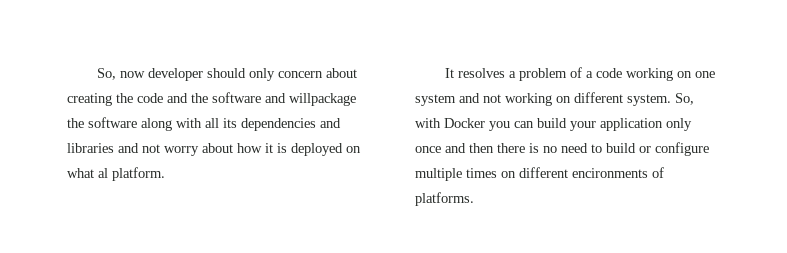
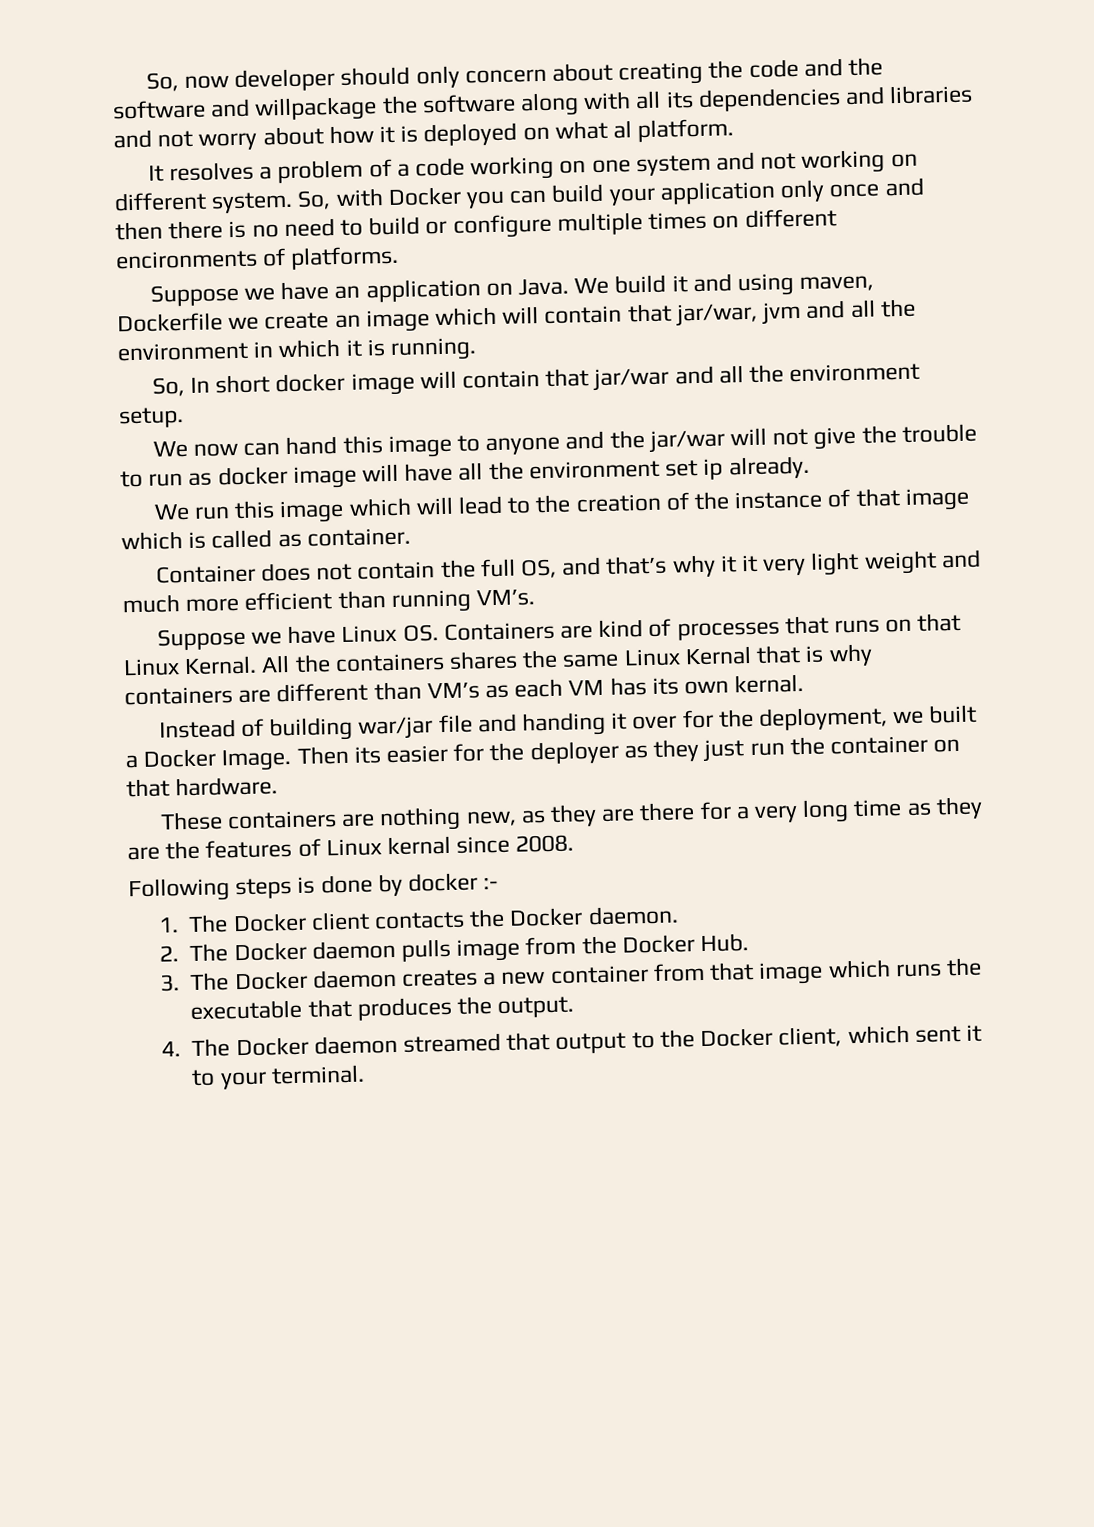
+ Suppose we have an application on Java. We build it and using maven, Dockerfile we create an image which will contain that jar/war, jvm and all the environment in which it is running.
+ So, In short docker image will contain that jar/war and all the environment setup.
+ We now can hand this image to anyone and the jar/war will not give the trouble to run as docker image will have all the environment set ip already.
+ We run this image which will lead to the creation of the instance of that image which is called as container.
+ Container does not contain the full OS, and that’s why it it very light weight and much more efficient than running VM’s.
+ Suppose we have Linux OS. Containers are kind of processes that runs on that Linux Kernal. All the containers shares the same Linux Kernal that is why containers are different than VM’s as each VM has its own kernal.
+ Instead of building war/jar file and handing it over for the deployment, we built a Docker Image. Then its easier for the deployer as they just run the container on that hardware.
+ These containers are nothing new, as they are there for a very long time as they are the features of Linux kernal since 2008.
+ Following steps is done by docker :-
+ 1. The Docker client contacts the Docker daemon.
+ 2. The Docker daemon pulls image from the Docker Hub.
+ 3. The Docker daemon creates a new container from that image which runs the executable that produces the output.
+ 4. The Docker daemon streamed that output to the Docker client, which sent it to your terminal.

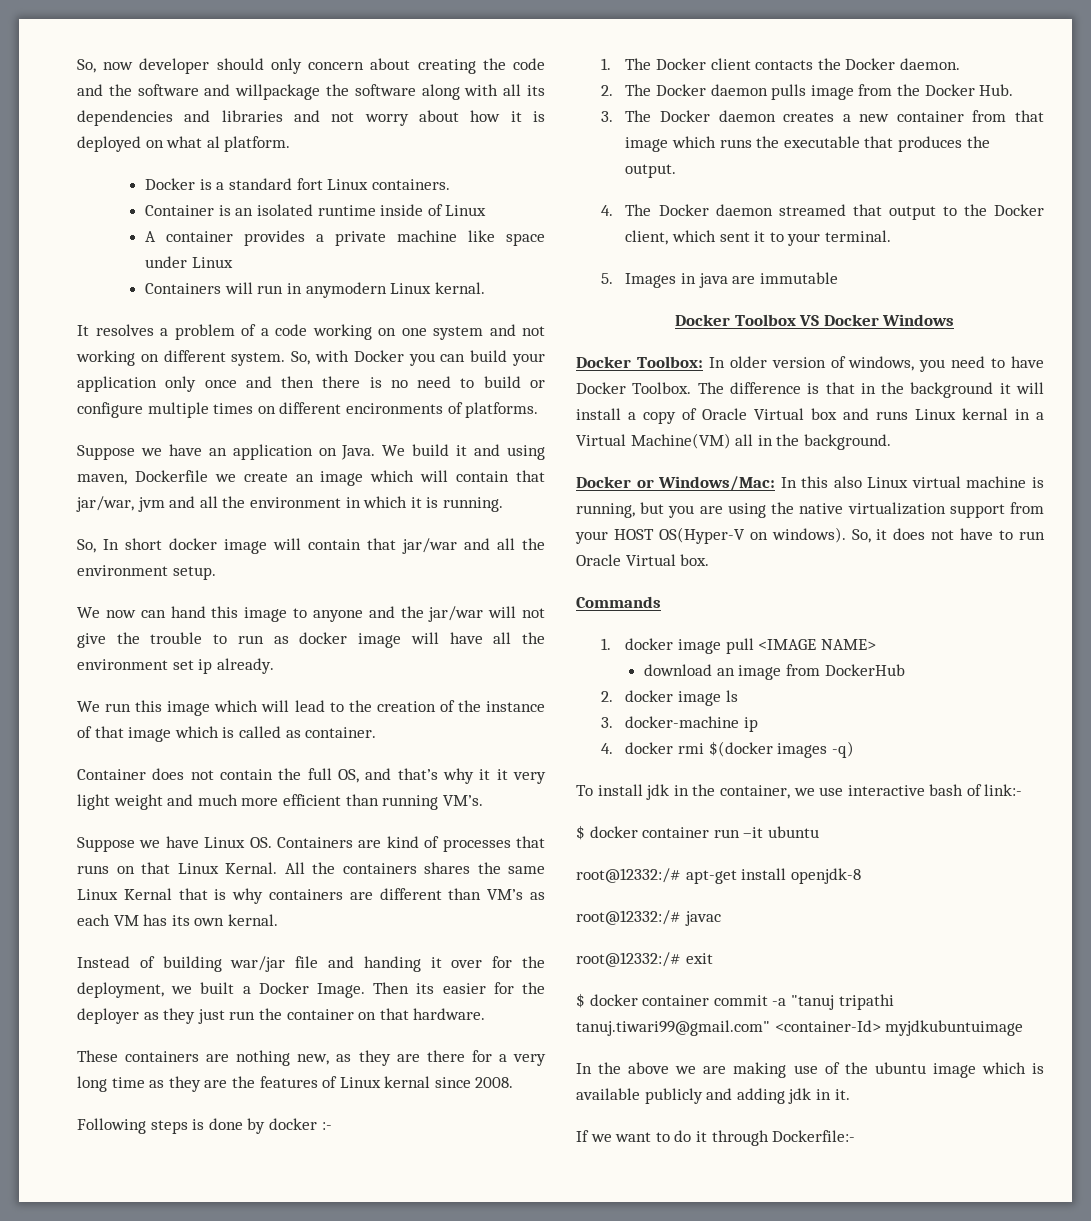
+ Docker is a standard fort Linux containers.
+ Container is an isolated runtime inside of Linux
+ A container provides a private machine like space under Linux
+ Containers will run in anymodern Linux kernal.
+ 5. Images in java are immutable
+ Docker Toolbox VS Docker Windows
+ Docker Toolbox: In older version of windows, you need to have Docker Toolbox. The difference is that in the background it will install a copy of Oracle Virtual box and runs Linux kernal in a Virtual Machine(VM) all in the background.
+ Docker or Windows/Mac: In this also Linux virtual machine is running, but you are using the native virtualization support from your HOST OS(Hyper-V on windows). So, it does not have to run Oracle Virtual box.
+ Commands
+ 1. docker image pull <IMAGE NAME>
+ download an image from DockerHub
+ 2. docker image ls
+ 3. docker-machine ip
+ 4. docker rmi $(docker images -q)
+ To install jdk in the container, we use interactive bash of link:-
+ $ docker container run –it ubuntu
+ root@12332:/# apt-get install openjdk-8
+ root@12332:/# javac
+ root@12332:/# exit
+ $ docker container commit -a "tanuj tripathi tanuj.tiwari99@gmail.com" <container-Id> myjdkubuntuimage
+ In the above we are making use of the ubuntu image which is available publicly and adding jdk in it.
+ If we want to do it through Dockerfile:-

